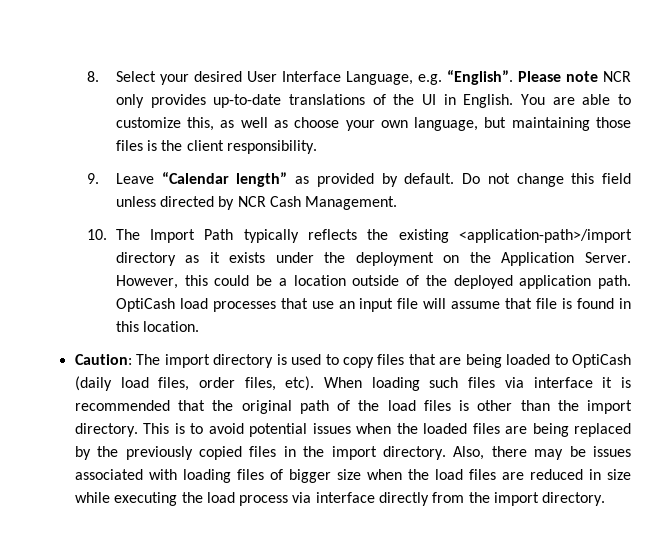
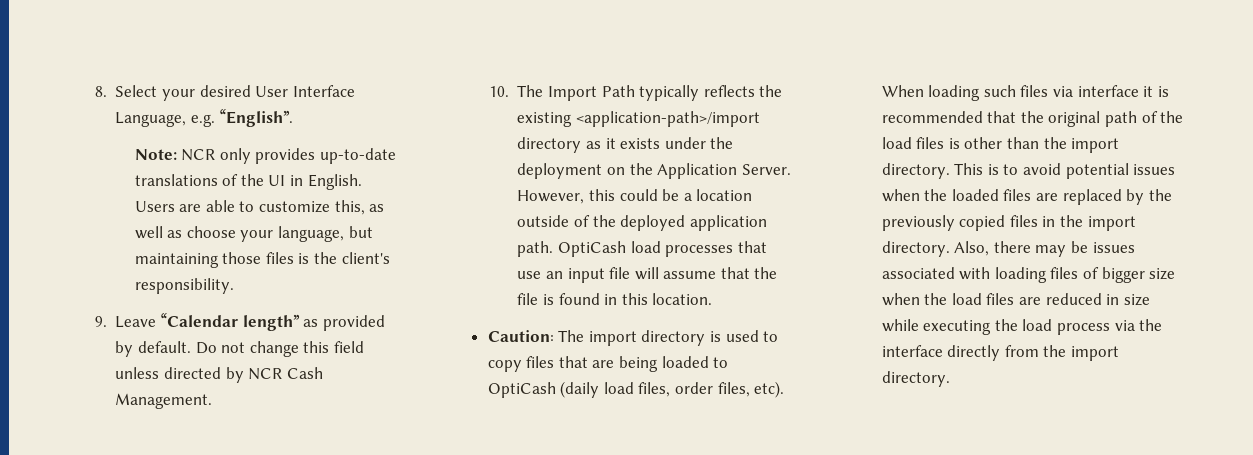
- 8. Select your desired User Interface Language, e.g. “English”. Please note NCR only provides up-to-date translations of the UI in English.
+ 8. Select your desired User Interface Language, e.g. “English”.
+ Note: NCR only provides up-to-date translations of the UI in English.
- You are able to customize this, as well as choose your own language, but maintaining those files is the client responsibility.
+ Users are able to customize this, as well as choose your language, but maintaining those files is the client's responsibility.
- OptiCash load processes that use an input file will assume that file is found in this location.
+ OptiCash load processes that use an input file will assume that the file is found in this location.
- This is to avoid potential issues when the loaded files are being replaced by the previously copied files in the import directory.
+ This is to avoid potential issues when the loaded files are replaced by the previously copied files in the import directory.
- Also, there may be issues associated with loading files of bigger size when the load files are reduced in size while executing the load process via interface directly from the import directory.
+ Also, there may be issues associated with loading files of bigger size when the load files are reduced in size while executing the load process via the interface directly from the import directory.

